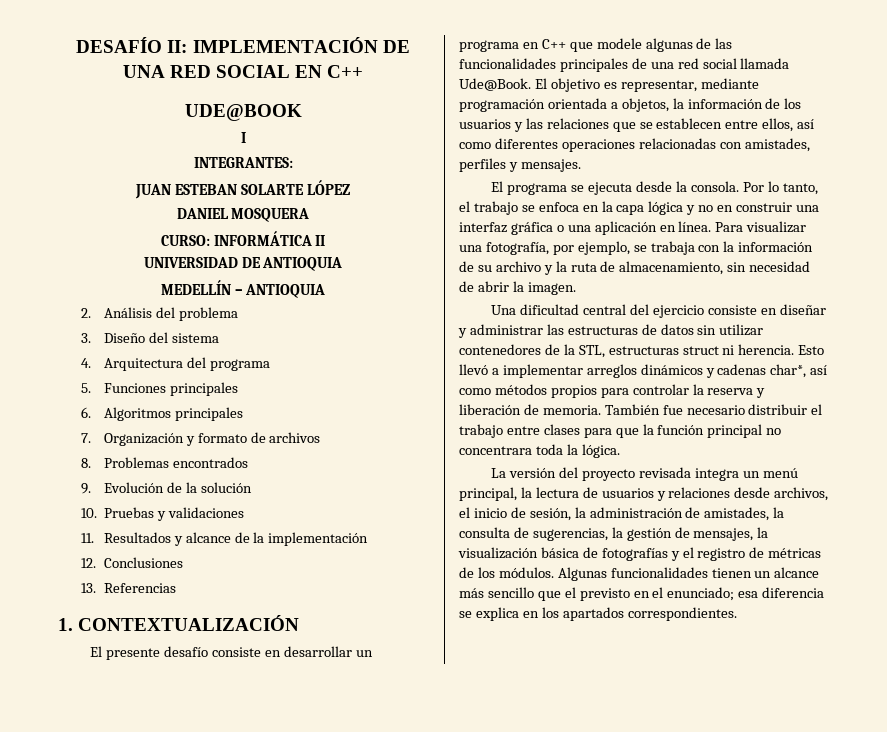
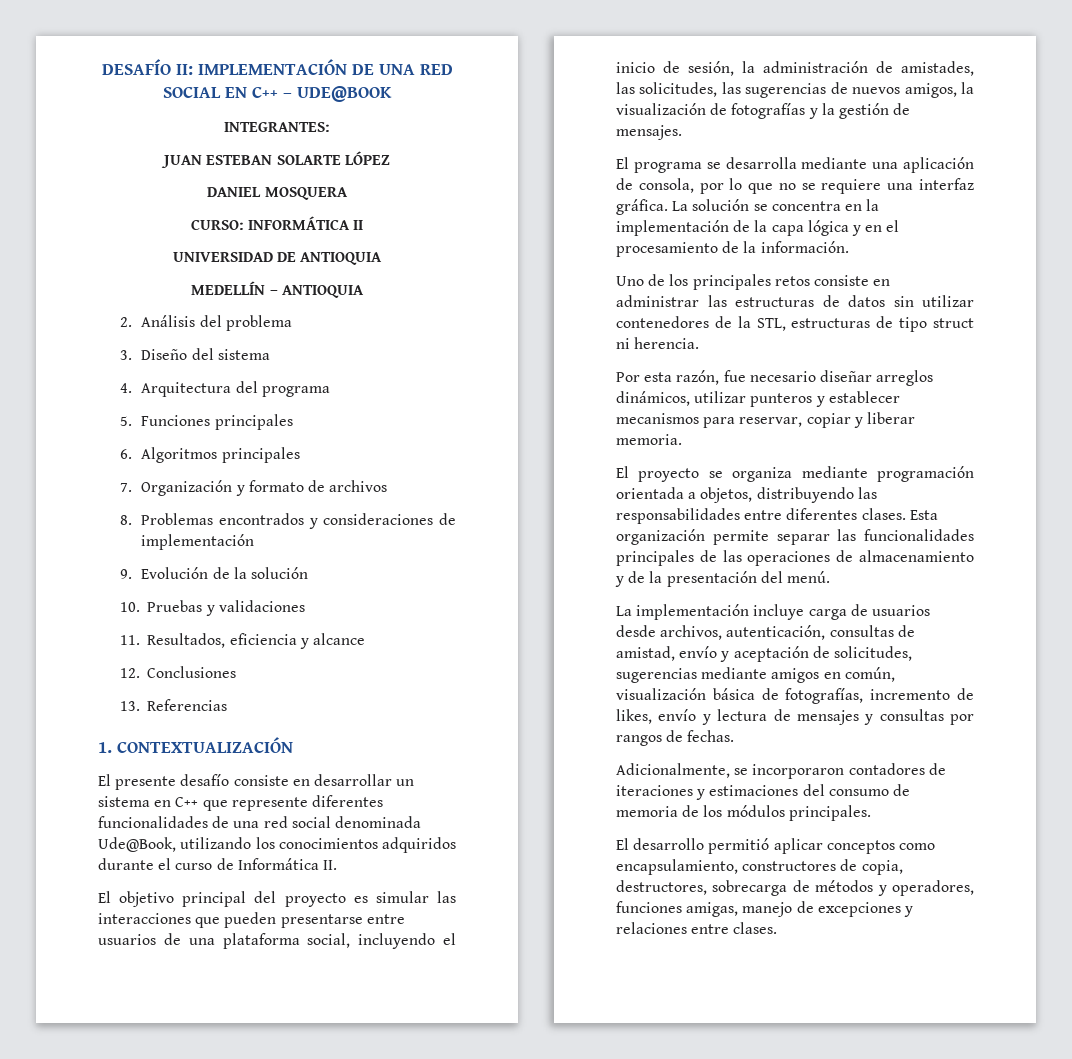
- DESAFÍO II: IMPLEMENTACIÓN DE UNA RED SOCIAL EN C++
- UDE@BOOK
+ DESAFÍO II: IMPLEMENTACIÓN DE UNA RED SOCIAL EN C++ – UDE@BOOK
- I
- 8. Problemas encontrados
+ 8. Problemas encontrados y consideraciones de implementación
- 11. Resultados y alcance de la implementación
+ 11. Resultados, eficiencia y alcance
- El presente desafío consiste en desarrollar un programa en C++ que modele algunas de las funcionalidades principales de una red social llamada Ude@Book. El objetivo es representar, mediante programación orientada a objetos, la información de los usuarios y las relaciones que se establecen entre ellos, así como diferentes operaciones relacionadas con amistades, perfiles y mensajes.
- El programa se ejecuta desde la consola. Por lo tanto, el trabajo se enfoca en la capa lógica y no en construir una interfaz gráfica o una aplicación en línea. Para visualizar una fotografía, por ejemplo, se trabaja con la información de su archivo y la ruta de almacenamiento, sin necesidad de abrir la imagen.
- Una dificultad central del ejercicio consiste en diseñar y administrar las estructuras de datos sin utilizar contenedores de la STL, estructuras struct ni herencia. Esto llevó a implementar arreglos dinámicos y cadenas char*, así como métodos propios para controlar la reserva y liberación de memoria. También fue necesario distribuir el trabajo entre clases para que la función principal no concentrara toda la lógica.
- La versión del proyecto revisada integra un menú principal, la lectura de usuarios y relaciones desde archivos, el inicio de sesión, la administración de amistades, la consulta de sugerencias, la gestión de mensajes, la visualización básica de fotografías y el registro de métricas de los módulos. Algunas funcionalidades tienen un alcance más sencillo que el previsto en el enunciado; esa diferencia se explica en los apartados correspondientes.
+ El presente desafío consiste en desarrollar un sistema en C++ que represente diferentes funcionalidades de una red social denominada Ude@Book, utilizando los conocimientos adquiridos durante el curso de Informática II.
+ El objetivo principal del proyecto es simular las interacciones que pueden presentarse entre usuarios de una plataforma social, incluyendo el inicio de sesión, la administración de amistades, las solicitudes, las sugerencias de nuevos amigos, la visualización de fotografías y la gestión de mensajes.
+ El programa se desarrolla mediante una aplicación de consola, por lo que no se requiere una interfaz gráfica. La solución se concentra en la implementación de la capa lógica y en el procesamiento de la información.
+ Uno de los principales retos consiste en administrar las estructuras de datos sin utilizar contenedores de la STL, estructuras de tipo struct ni herencia.
+ Por esta razón, fue necesario diseñar arreglos dinámicos, utilizar punteros y establecer mecanismos para reservar, copiar y liberar memoria.
+ El proyecto se organiza mediante programación orientada a objetos, distribuyendo las responsabilidades entre diferentes clases. Esta organización permite separar las funcionalidades principales de las operaciones de almacenamiento y de la presentación del menú.
+ La implementación incluye carga de usuarios desde archivos, autenticación, consultas de amistad, envío y aceptación de solicitudes, sugerencias mediante amigos en común, visualización básica de fotografías, incremento de likes, envío y lectura de mensajes y consultas por rangos de fechas.
+ Adicionalmente, se incorporaron contadores de iteraciones y estimaciones del consumo de memoria de los módulos principales.
+ El desarrollo permitió aplicar conceptos como encapsulamiento, constructores de copia, destructores, sobrecarga de métodos y operadores, funciones amigas, manejo de excepciones y relaciones entre clases.

